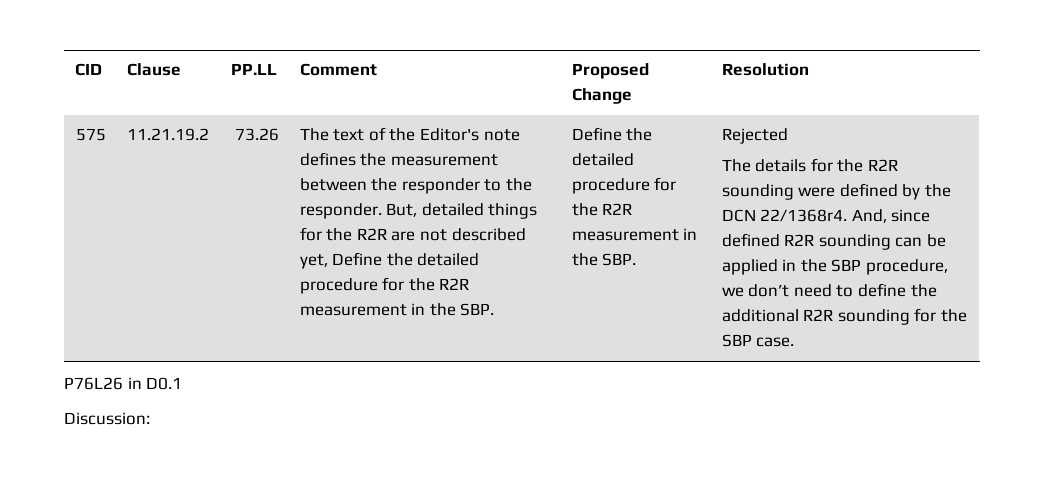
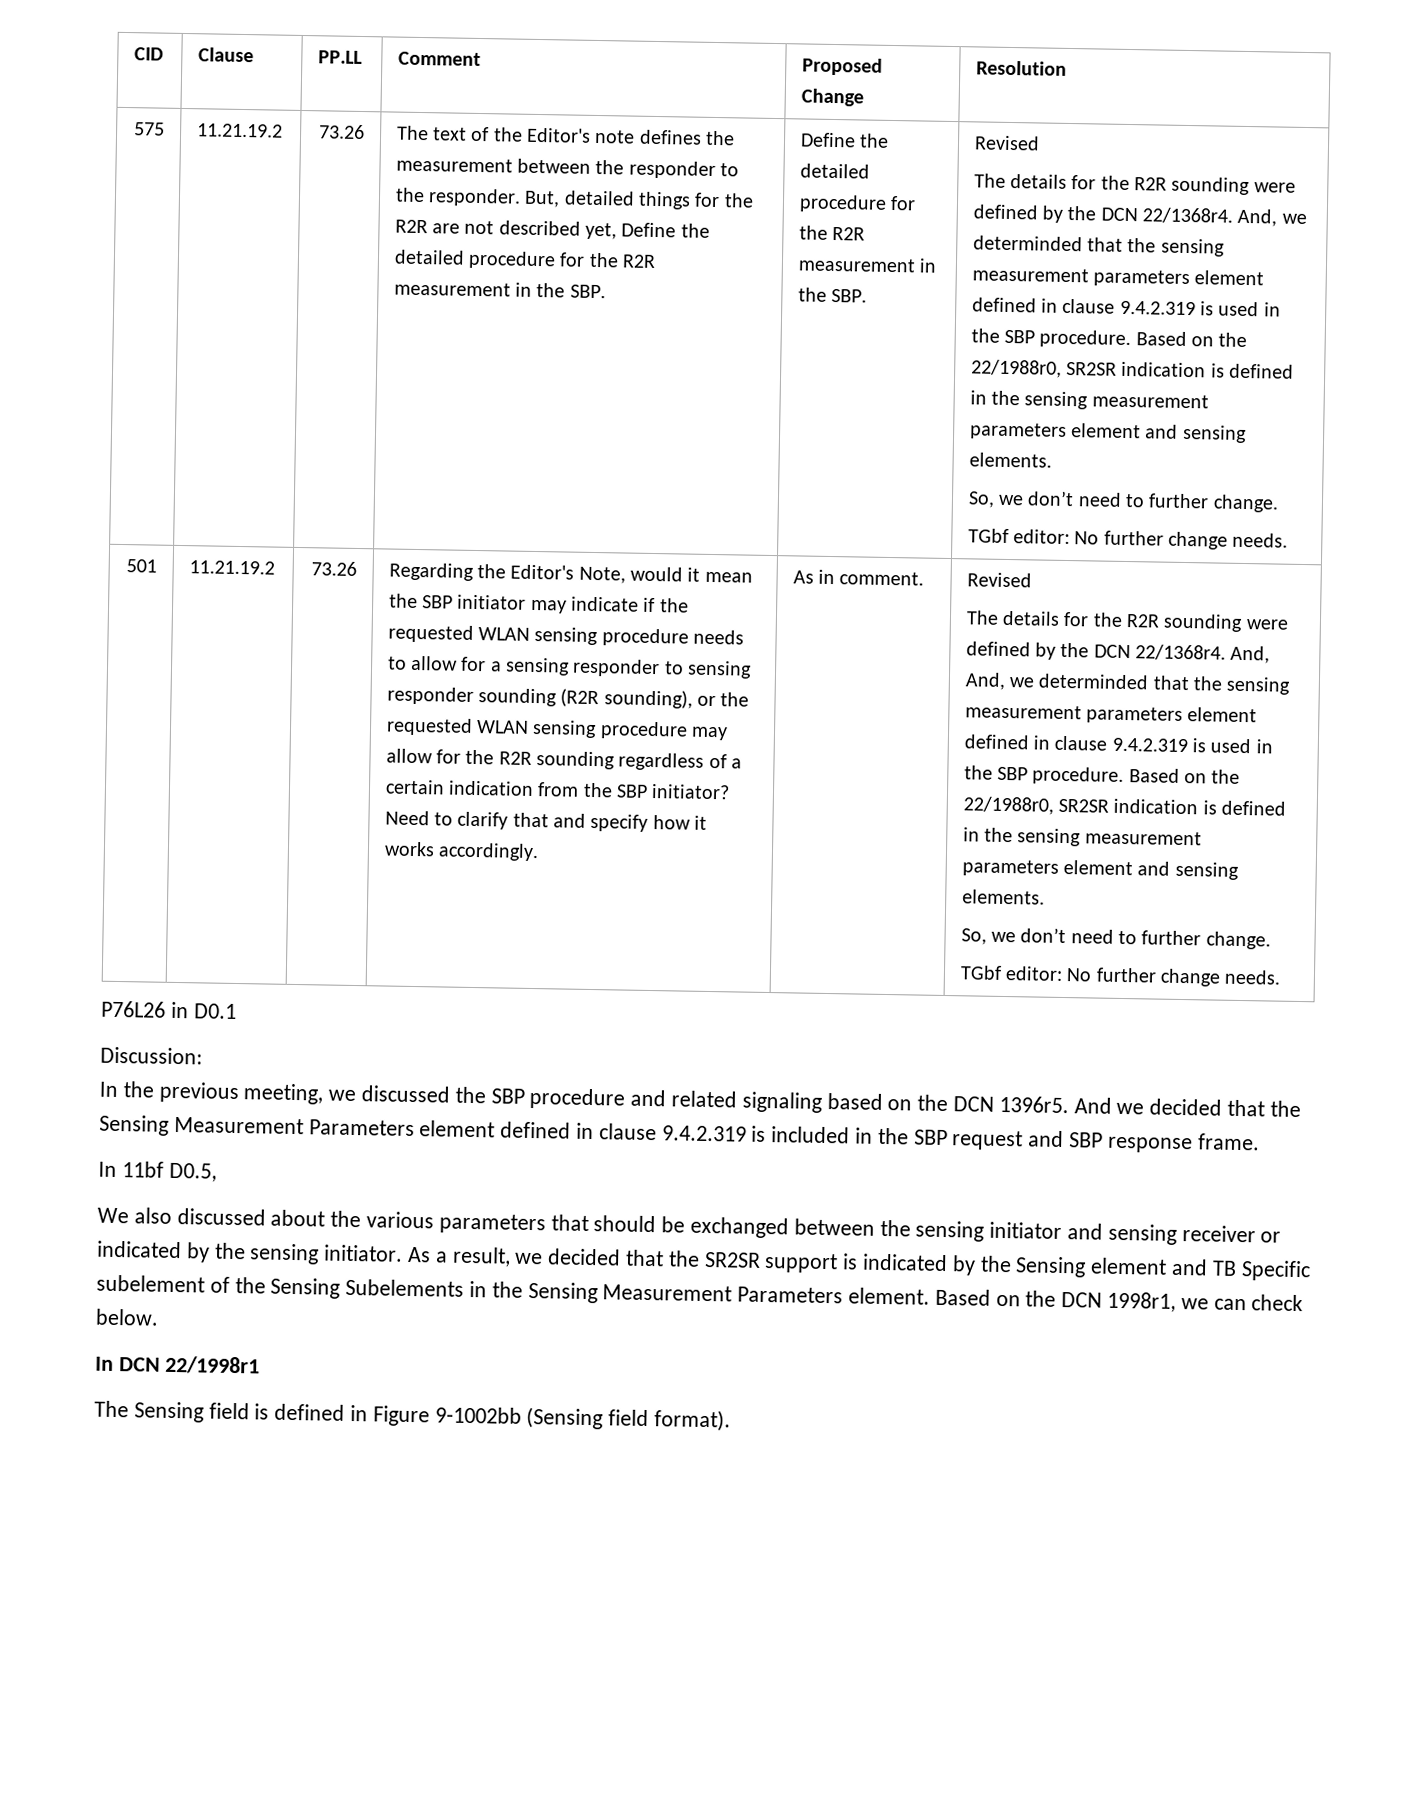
- Define the detailed procedure for the R2R measurement in the SBP. | Rejected
+ Define the detailed procedure for the R2R measurement in the SBP. | Revised
- The details for the R2R sounding were defined by the DCN 22/1368r4. And, since defined R2R sounding can be applied in the SBP procedure, we don’t need to define the additional R2R sounding for the SBP case.
+ The details for the R2R sounding were defined by the DCN 22/1368r4. And, we determinded that the sensing measurement parameters element defined in clause 9.4.2.319 is used in the SBP procedure. Based on the 22/1988r0, SR2SR indication is defined in the sensing measurement parameters element and sensing elements.
+ So, we don’t need to further change.
+ TGbf editor: No further change needs.
+ 501 | 11.21.19.2 | 73.26 | Regarding the Editor's Note, would it mean the SBP initiator may indicate if the requested WLAN sensing procedure needs to allow for a sensing responder to sensing responder sounding (R2R sounding), or the requested WLAN sensing procedure may allow for the R2R sounding regardless of a certain indication from the SBP initiator? Need to clarify that and specify how it works accordingly. | As in comment. | Revised
+ The details for the R2R sounding were defined by the DCN 22/1368r4. And, And, we determinded that the sensing measurement parameters element defined in clause 9.4.2.319 is used in the SBP procedure. Based on the 22/1988r0, SR2SR indication is defined in the sensing measurement parameters element and sensing elements.
+ So, we don’t need to further change.
+ TGbf editor: No further change needs.
  P76L26 in D0.1
  Discussion:
+ In the previous meeting, we discussed the SBP procedure and related signaling based on the DCN 1396r5. And we decided that the Sensing Measurement Parameters element defined in clause 9.4.2.319 is included in the SBP request and SBP response frame.
+ In 11bf D0.5,
+ We also discussed about the various parameters that should be exchanged between the sensing initiator and sensing receiver or indicated by the sensing initiator. As a result, we decided that the SR2SR support is indicated by the Sensing element and TB Specific subelement of the Sensing Subelements in the Sensing Measurement Parameters element. Based on the DCN 1998r1, we can check below.
+ In DCN 22/1998r1
+ The Sensing field is defined in Figure 9-1002bb (Sensing field format).

